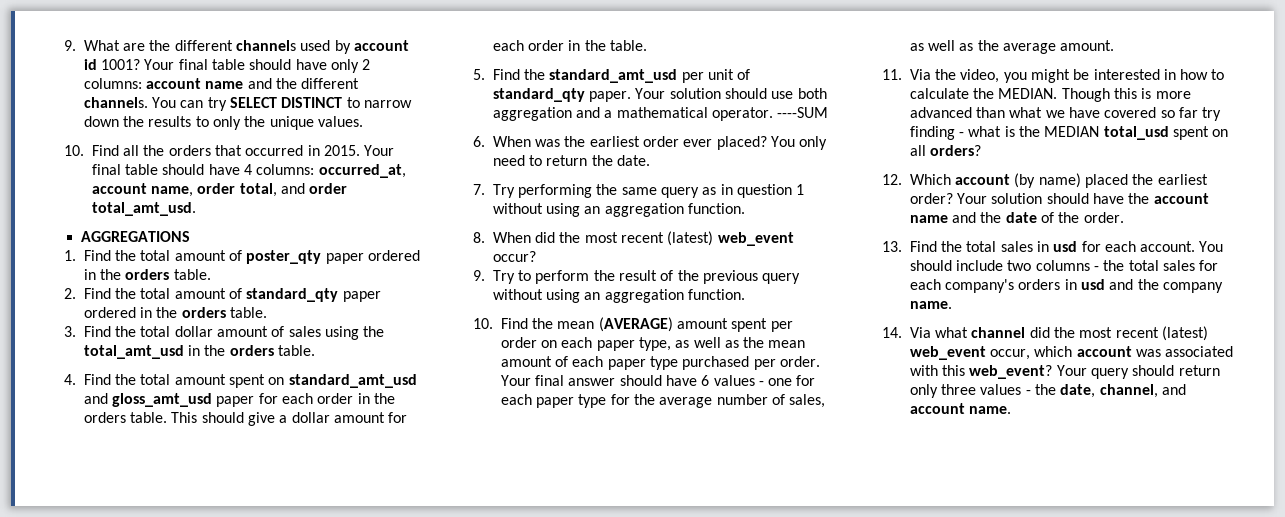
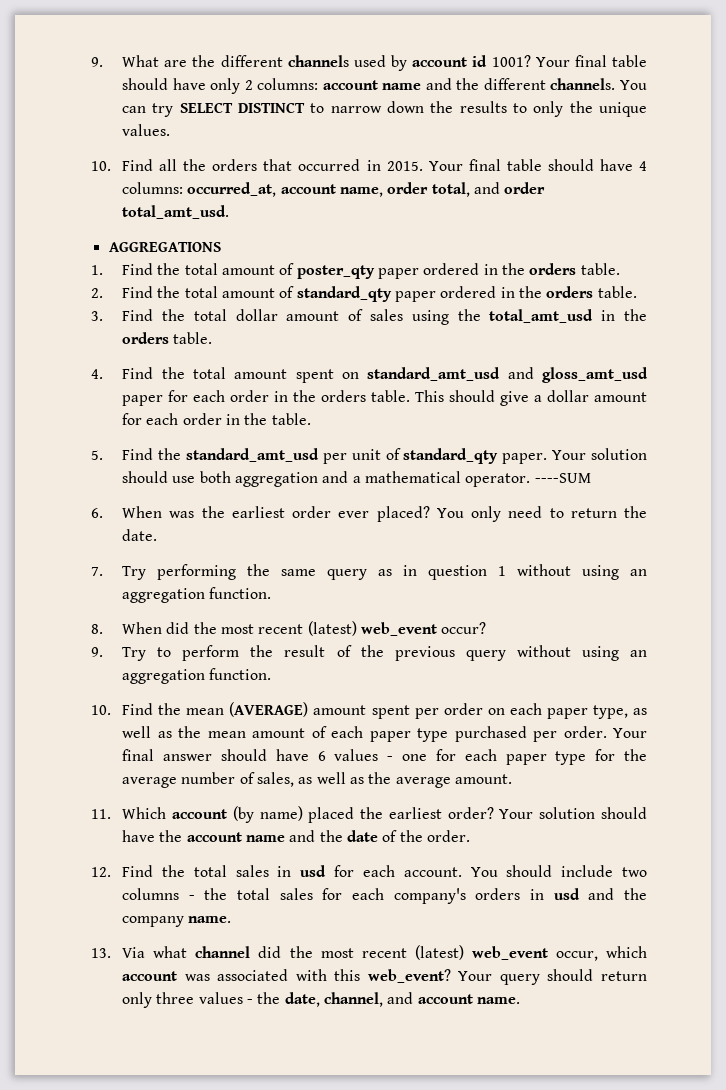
- 11. Via the video, you might be interested in how to calculate the MEDIAN. Though this is more advanced than what we have covered so far try finding - what is the MEDIAN total_usd spent on all orders?
- 12. Which account (by name) placed the earliest order?
+ 11. Which account (by name) placed the earliest order?
- 13. Find the total sales in usd for each account.
+ 12. Find the total sales in usd for each account.
- 14. Via what channel did the most recent (latest) web_event occur, which account was associated with this web_event?
+ 13. Via what channel did the most recent (latest) web_event occur, which account was associated with this web_event?

